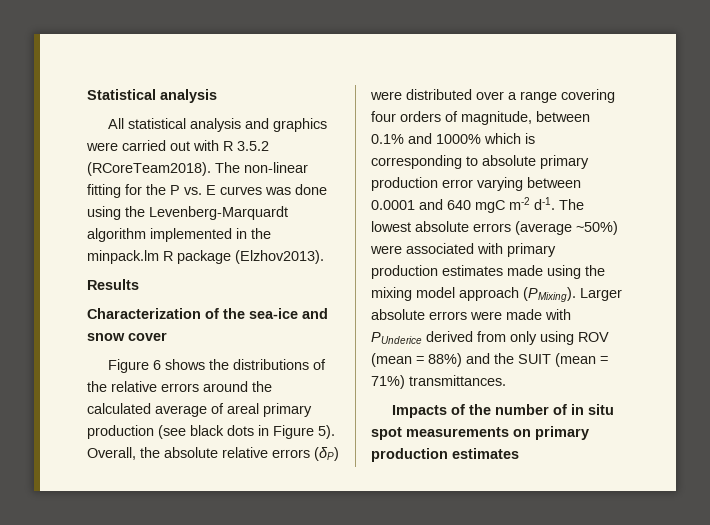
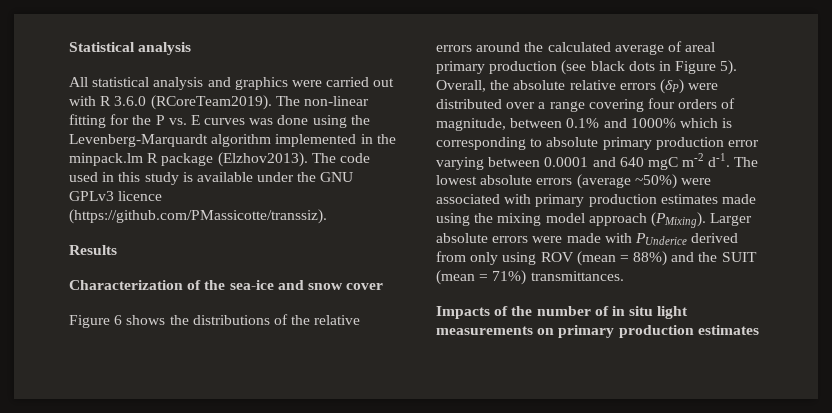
- All statistical analysis and graphics were carried out with R 3.5.2 (RCoreTeam2018).
+ All statistical analysis and graphics were carried out with R 3.6.0 (RCoreTeam2019).
+ The code used in this study is available under the GNU GPLv3 licence (https://github.com/PMassicotte/transsiz).
- Impacts of the number of in situ spot measurements on primary production estimates
+ Impacts of the number of in situ light measurements on primary production estimates

